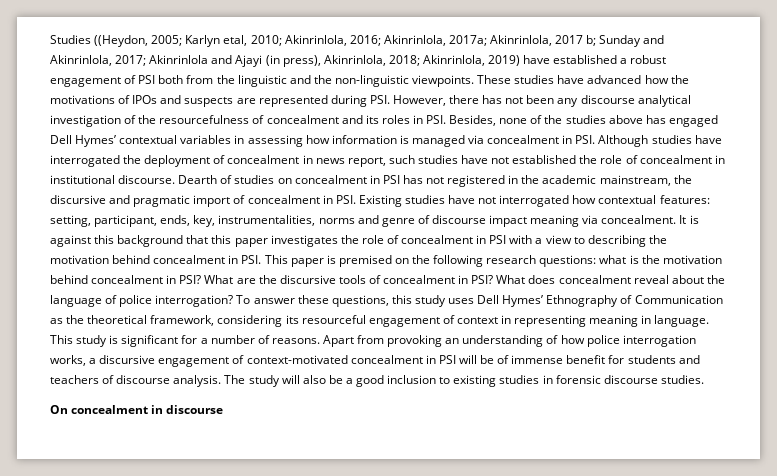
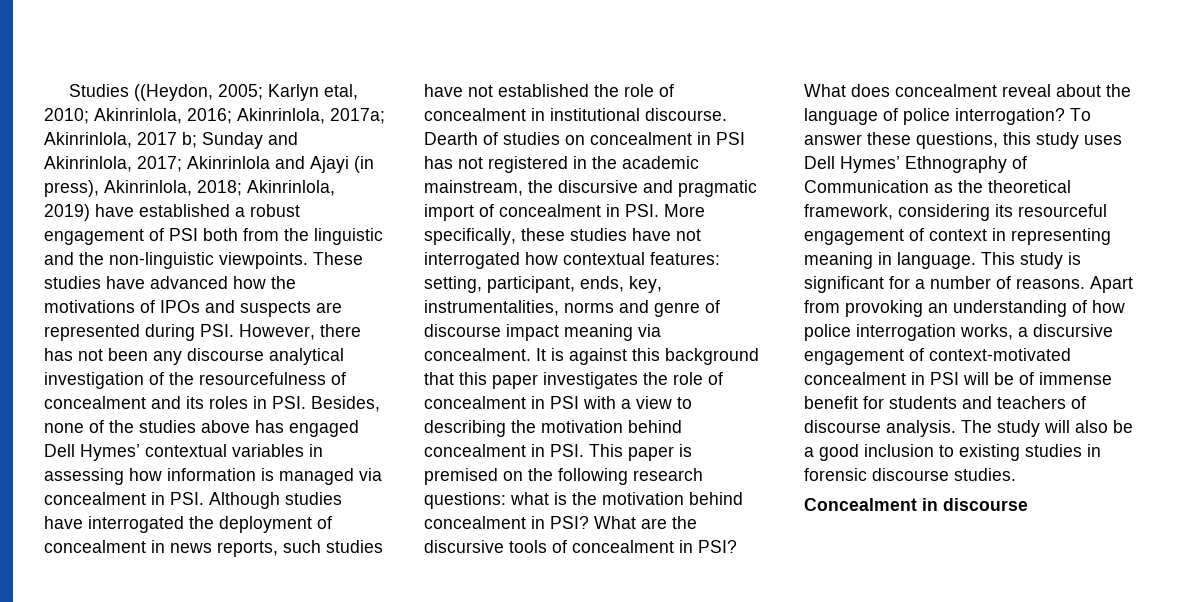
- These studies have advanced how the motivations of IPOs and suspects are represented during PSI. However, there has not been any discourse analytical investigation of the resourcefulness of concealment and its roles in PSI. Besides, none of the studies above has engaged Dell Hymes’ contextual variables in assessing how information is managed via concealment in PSI. Although studies have interrogated the deployment of concealment in news report, such studies have not established the role of concealment in institutional discourse.
+ These studies have advanced how the motivations of IPOs and suspects are represented during PSI. However, there has not been any discourse analytical investigation of the resourcefulness of concealment and its roles in PSI. Besides, none of the studies above has engaged Dell Hymes’ contextual variables in assessing how information is managed via concealment in PSI. Although studies have interrogated the deployment of concealment in news reports, such studies have not established the role of concealment in institutional discourse.
- Dearth of studies on concealment in PSI has not registered in the academic mainstream, the discursive and pragmatic import of concealment in PSI. Existing studies have not interrogated how contextual features: setting, participant, ends, key, instrumentalities, norms and genre of discourse impact meaning via concealment.
+ Dearth of studies on concealment in PSI has not registered in the academic mainstream, the discursive and pragmatic import of concealment in PSI. More specifically, these studies have not interrogated how contextual features: setting, participant, ends, key, instrumentalities, norms and genre of discourse impact meaning via concealment.
- On concealment in discourse
+ Concealment in discourse

